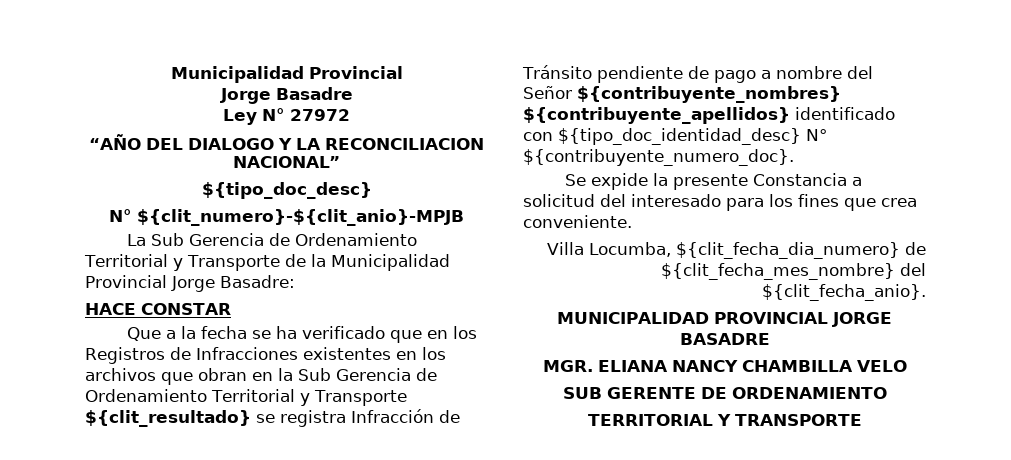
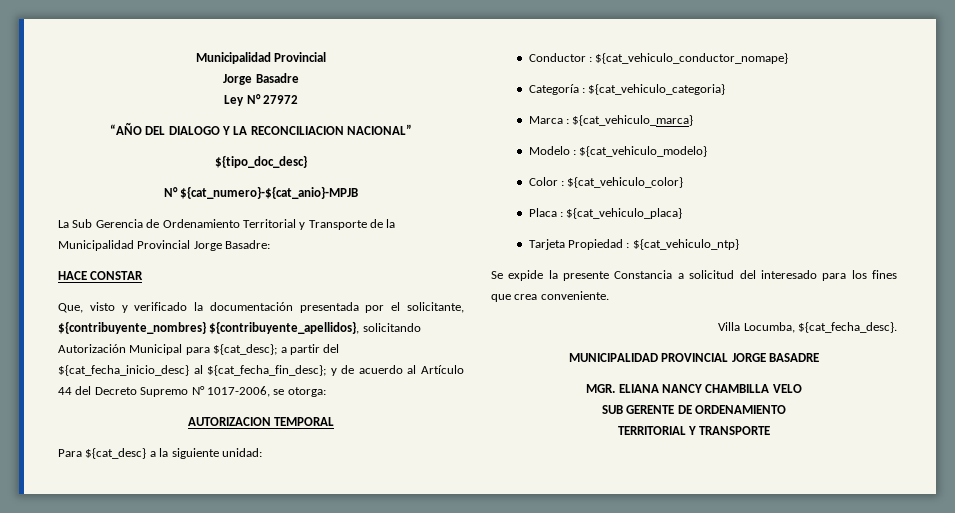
- N° ${clit_numero}-${clit_anio}-MPJB
+ N° ${cat_numero}-${cat_anio}-MPJB
- Que a la fecha se ha verificado que en los Registros de Infracciones existentes en los archivos que obran en la Sub Gerencia de Ordenamiento Territorial y Transporte ${clit_resultado} se registra Infracción de Tránsito pendiente de pago a nombre del Señor ${contribuyente_nombres} ${contribuyente_apellidos} identificado con ${tipo_doc_identidad_desc} N° ${contribuyente_numero_doc}.
+ Que, visto y verificado la documentación presentada por el solicitante, ${contribuyente_nombres} ${contribuyente_apellidos}, solicitando Autorización Municipal para ${cat_desc}; a partir del ${cat_fecha_inicio_desc} al ${cat_fecha_fin_desc}; y de acuerdo al Artículo 44 del Decreto Supremo N° 1017-2006, se otorga:
+ AUTORIZACION TEMPORAL
+ Para ${cat_desc} a la siguiente unidad:
+ Conductor : ${cat_vehiculo_conductor_nomape}
+ Categoría : ${cat_vehiculo_categoria}
+ Marca : ${cat_vehiculo_marca}
+ Modelo : ${cat_vehiculo_modelo}
+ Color : ${cat_vehiculo_color}
+ Placa : ${cat_vehiculo_placa}
+ Tarjeta Propiedad : ${cat_vehiculo_ntp}
- Villa Locumba, ${clit_fecha_dia_numero} de ${clit_fecha_mes_nombre} del ${clit_fecha_anio}.
+ Villa Locumba, ${cat_fecha_desc}.

